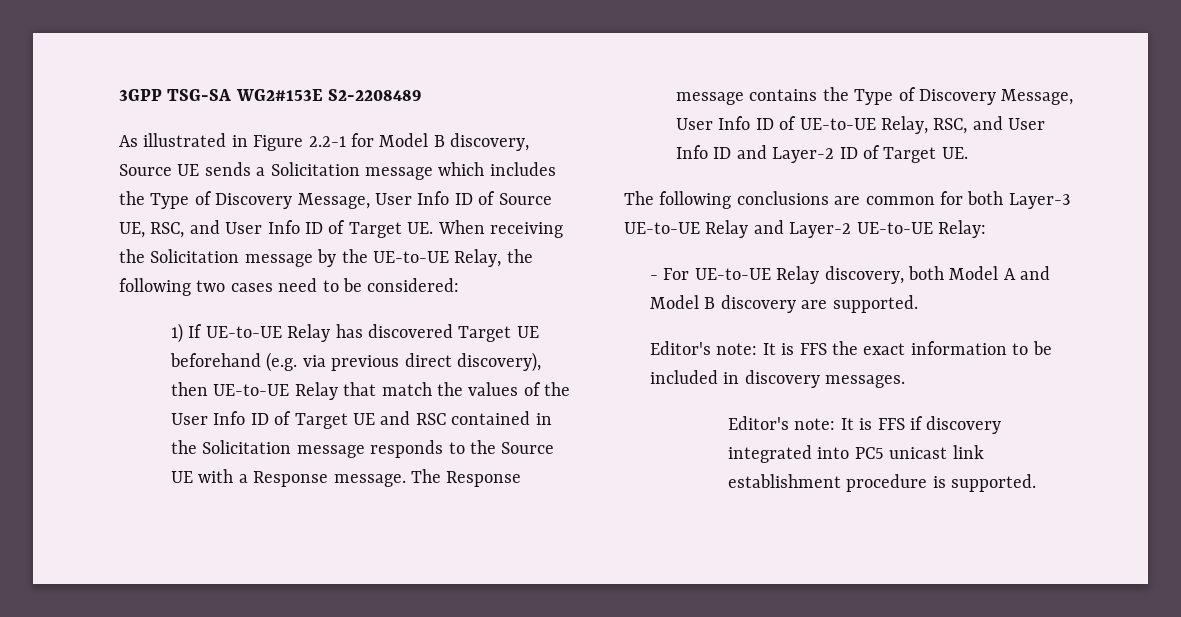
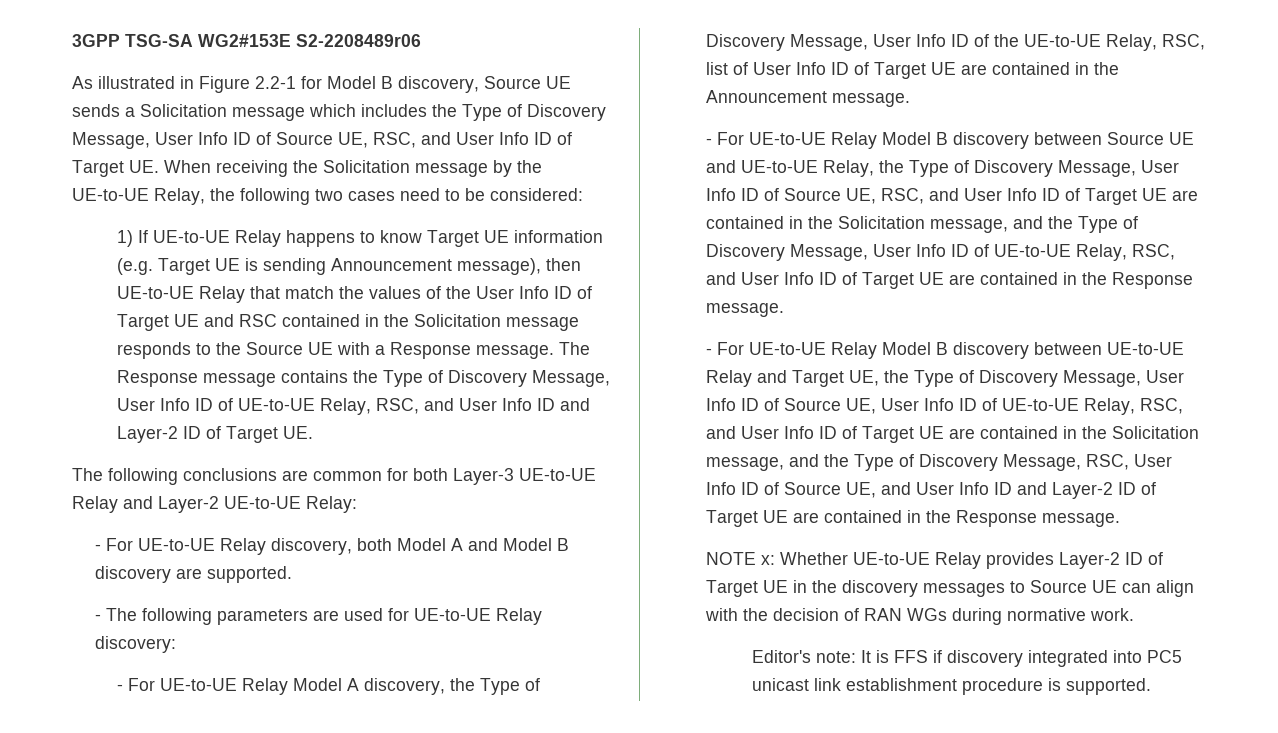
- 3GPP TSG-SA WG2#153E S2-2208489
+ 3GPP TSG-SA WG2#153E S2-2208489r06
- 1) If UE-to-UE Relay has discovered Target UE beforehand (e.g. via previous direct discovery), then UE-to-UE Relay that match the values of the User Info ID of Target UE and RSC contained in the Solicitation message responds to the Source UE with a Response message.
+ 1) If UE-to-UE Relay happens to know Target UE information (e.g. Target UE is sending Announcement message), then UE-to-UE Relay that match the values of the User Info ID of Target UE and RSC contained in the Solicitation message responds to the Source UE with a Response message.
- Editor's note: It is FFS the exact information to be included in discovery messages.
+ - The following parameters are used for UE-to-UE Relay discovery:
+ - For UE-to-UE Relay Model A discovery, the Type of Discovery Message, User Info ID of the UE-to-UE Relay, RSC, list of User Info ID of Target UE are contained in the Announcement message.
+ - For UE-to-UE Relay Model B discovery between Source UE and UE-to-UE Relay, the Type of Discovery Message, User Info ID of Source UE, RSC, and User Info ID of Target UE are contained in the Solicitation message, and the Type of Discovery Message, User Info ID of UE-to-UE Relay, RSC, and User Info ID of Target UE are contained in the Response message.
+ - For UE-to-UE Relay Model B discovery between UE-to-UE Relay and Target UE, the Type of Discovery Message, User Info ID of Source UE, User Info ID of UE-to-UE Relay, RSC, and User Info ID of Target UE are contained in the Solicitation message, and the Type of Discovery Message, RSC, User Info ID of Source UE, and User Info ID and Layer-2 ID of Target UE are contained in the Response message.
+ NOTE x: Whether UE-to-UE Relay provides Layer-2 ID of Target UE in the discovery messages to Source UE can align with the decision of RAN WGs during normative work.

